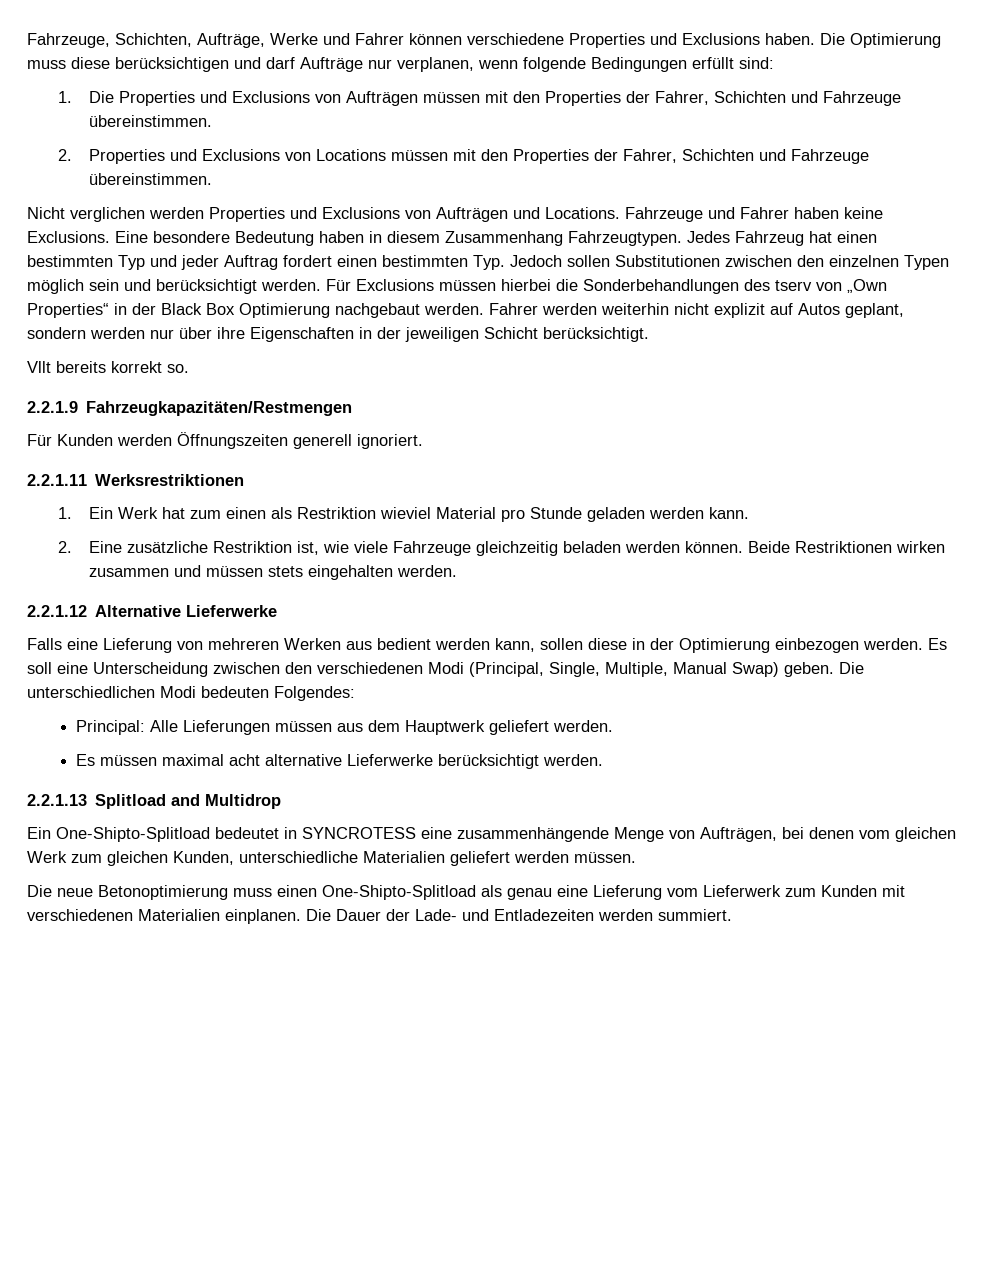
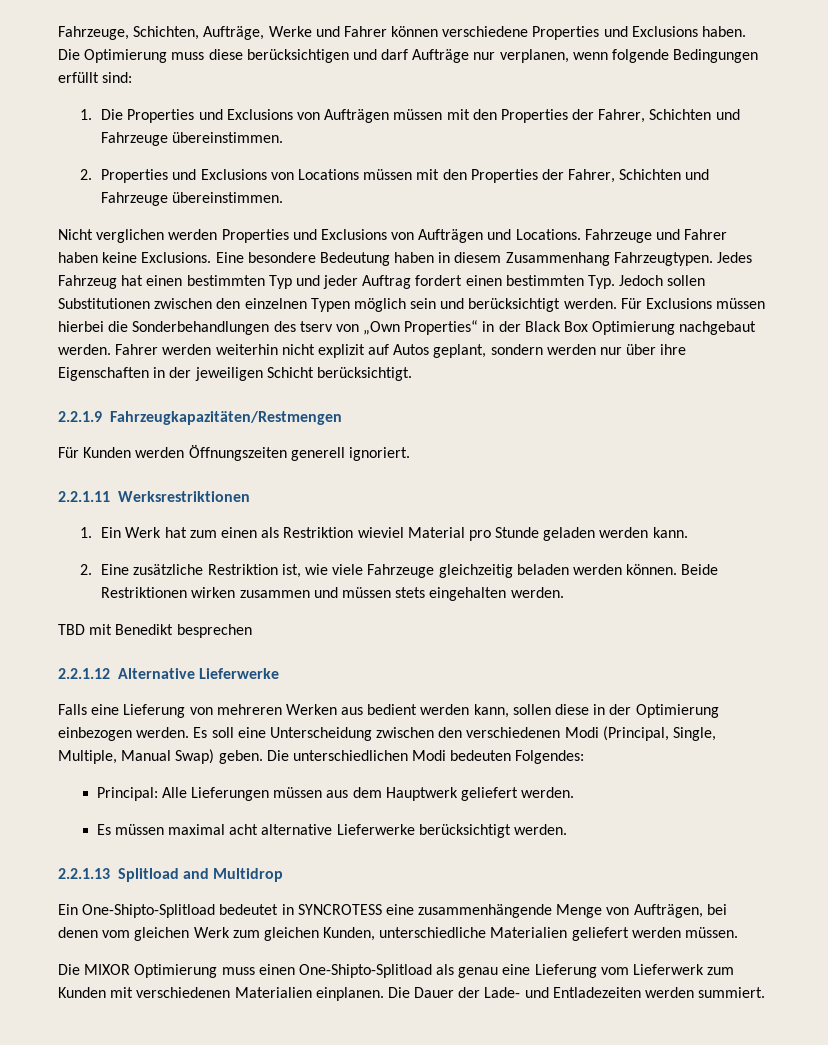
- Vllt bereits korrekt so.
+ TBD mit Benedikt besprechen
- Die neue Betonoptimierung muss einen One-Shipto-Splitload als genau eine Lieferung vom Lieferwerk zum Kunden mit verschiedenen Materialien einplanen.
+ Die MIXOR Optimierung muss einen One-Shipto-Splitload als genau eine Lieferung vom Lieferwerk zum Kunden mit verschiedenen Materialien einplanen.

